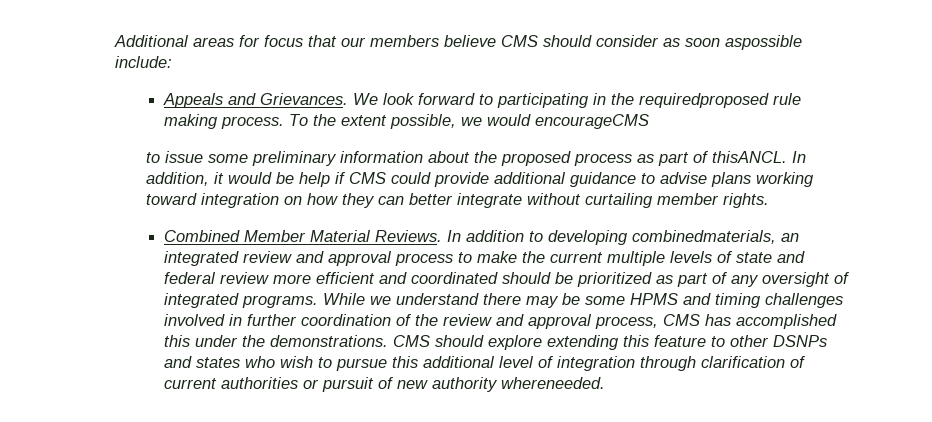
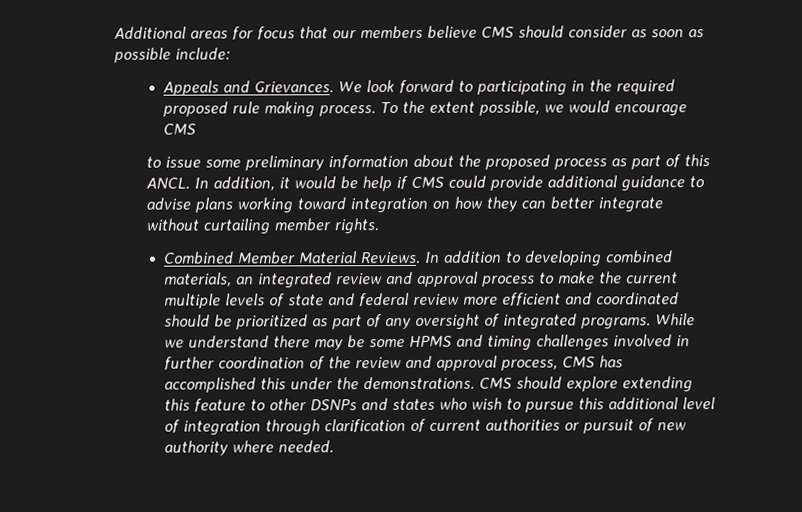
- Additional areas for focus that our members believe CMS should consider as soon aspossible include:
+ Additional areas for focus that our members believe CMS should consider as soon as possible include:
- We look forward to participating in the requiredproposed rule making process.
+ We look forward to participating in the required proposed rule making process.
- To the extent possible, we would encourageCMS
+ To the extent possible, we would encourage CMS
- to issue some preliminary information about the proposed process as part of thisANCL.
+ to issue some preliminary information about the proposed process as part of this ANCL.
- In addition to developing combinedmaterials, an integrated review and approval process to make the current multiple levels of state and federal review more efficient and coordinated should be prioritized as part of any oversight of integrated programs.
+ In addition to developing combined materials, an integrated review and approval process to make the current multiple levels of state and federal review more efficient and coordinated should be prioritized as part of any oversight of integrated programs.
- CMS should explore extending this feature to other DSNPs and states who wish to pursue this additional level of integration through clarification of current authorities or pursuit of new authority whereneeded.
+ CMS should explore extending this feature to other DSNPs and states who wish to pursue this additional level of integration through clarification of current authorities or pursuit of new authority where needed.

